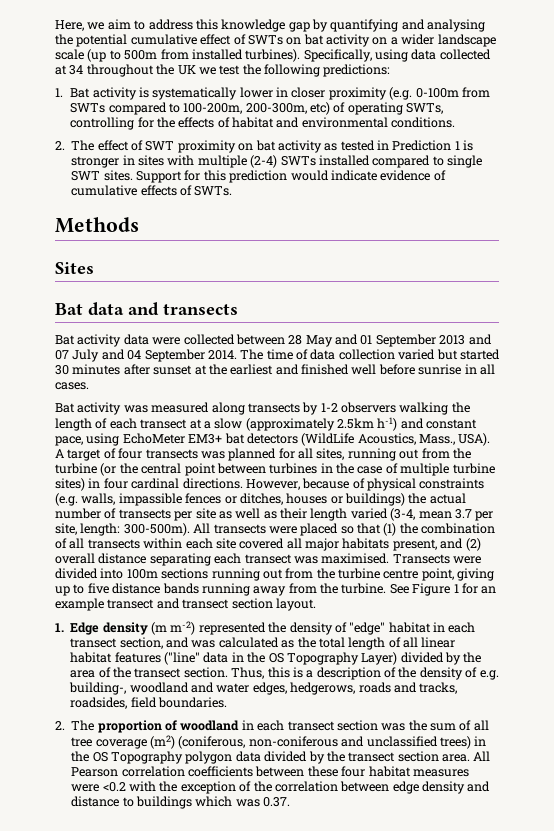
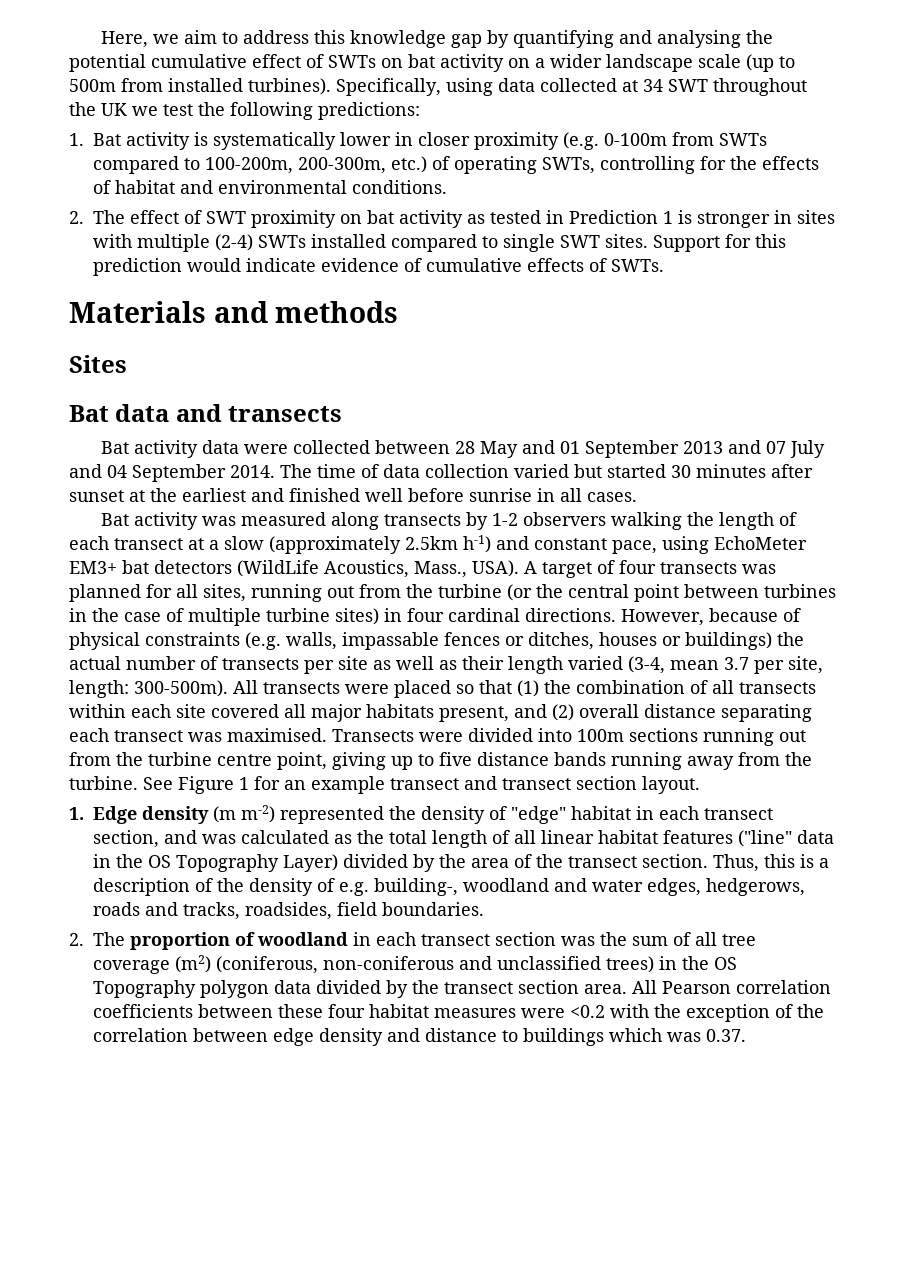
- Specifically, using data collected at 34 throughout the UK we test the following predictions:
+ Specifically, using data collected at 34 SWT throughout the UK we test the following predictions:
- 1. Bat activity is systematically lower in closer proximity (e.g. 0-100m from SWTs compared to 100-200m, 200-300m, etc) of operating SWTs, controlling for the effects of habitat and environmental conditions.
+ 1. Bat activity is systematically lower in closer proximity (e.g. 0-100m from SWTs compared to 100-200m, 200-300m, etc.) of operating SWTs, controlling for the effects of habitat and environmental conditions.
- Methods
+ Materials and methods
- However, because of physical constraints (e.g. walls, impassible fences or ditches, houses or buildings) the actual number of transects per site as well as their length varied (3-4, mean 3.7 per site, length: 300-500m).
+ However, because of physical constraints (e.g. walls, impassable fences or ditches, houses or buildings) the actual number of transects per site as well as their length varied (3-4, mean 3.7 per site, length: 300-500m).

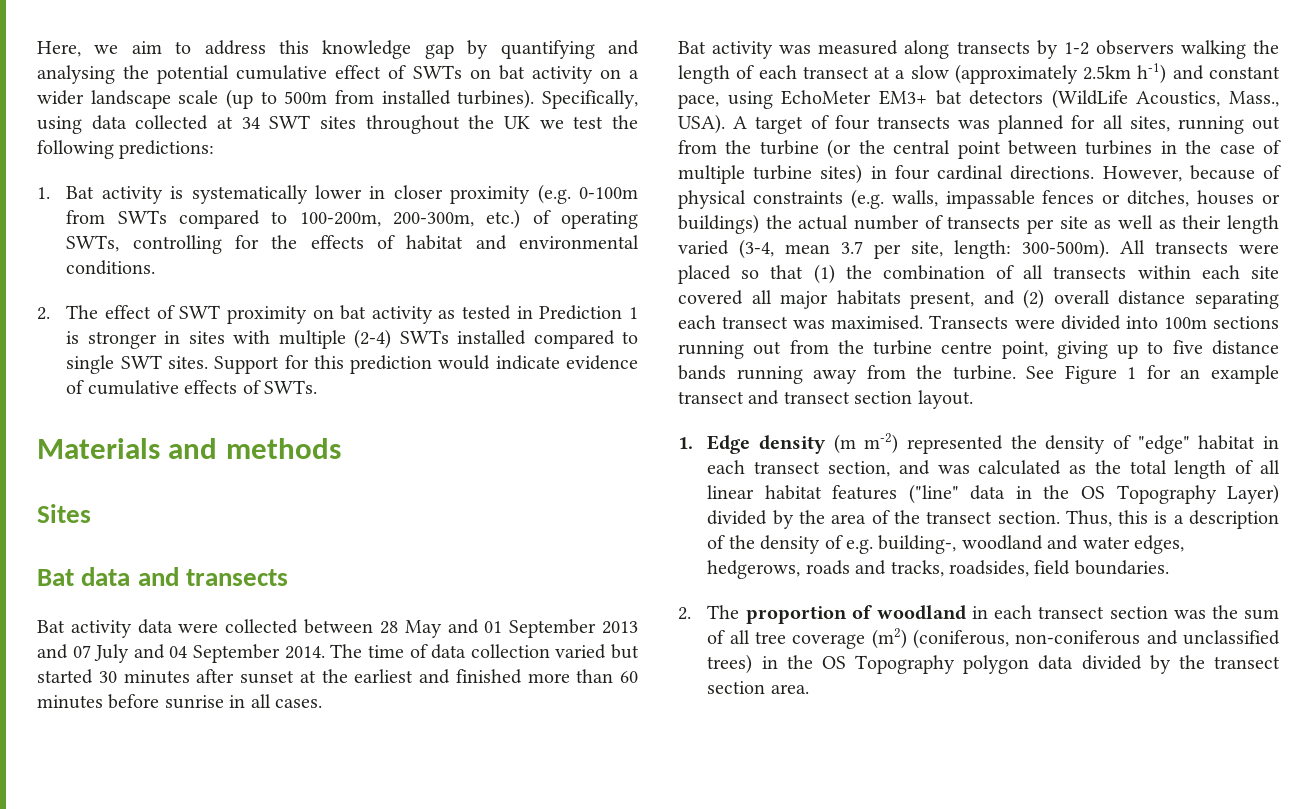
- Specifically, using data collected at 34 SWT throughout the UK we test the following predictions:
+ Specifically, using data collected at 34 SWT sites throughout the UK we test the following predictions:
- The time of data collection varied but started 30 minutes after sunset at the earliest and finished well before sunrise in all cases.
+ The time of data collection varied but started 30 minutes after sunset at the earliest and finished more than 60 minutes before sunrise in all cases.
- All Pearson correlation coefficients between these four habitat measures were <0.2 with the exception of the correlation between edge density and distance to buildings which was 0.37.

